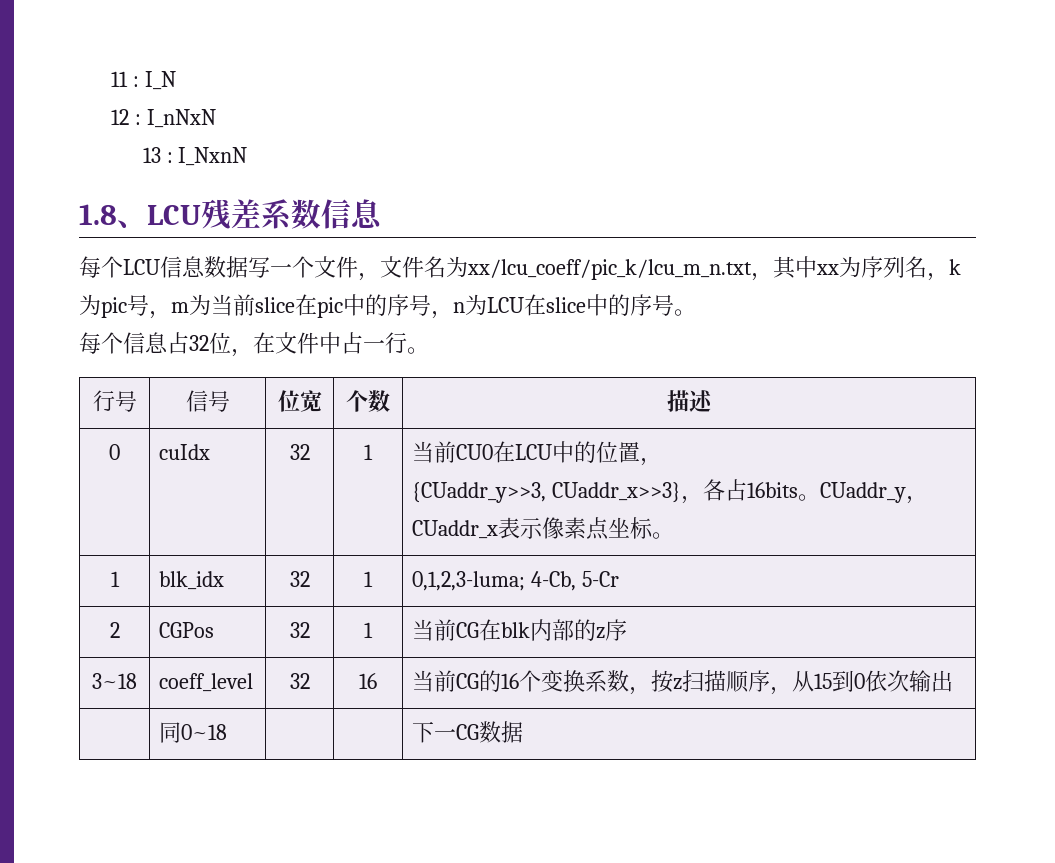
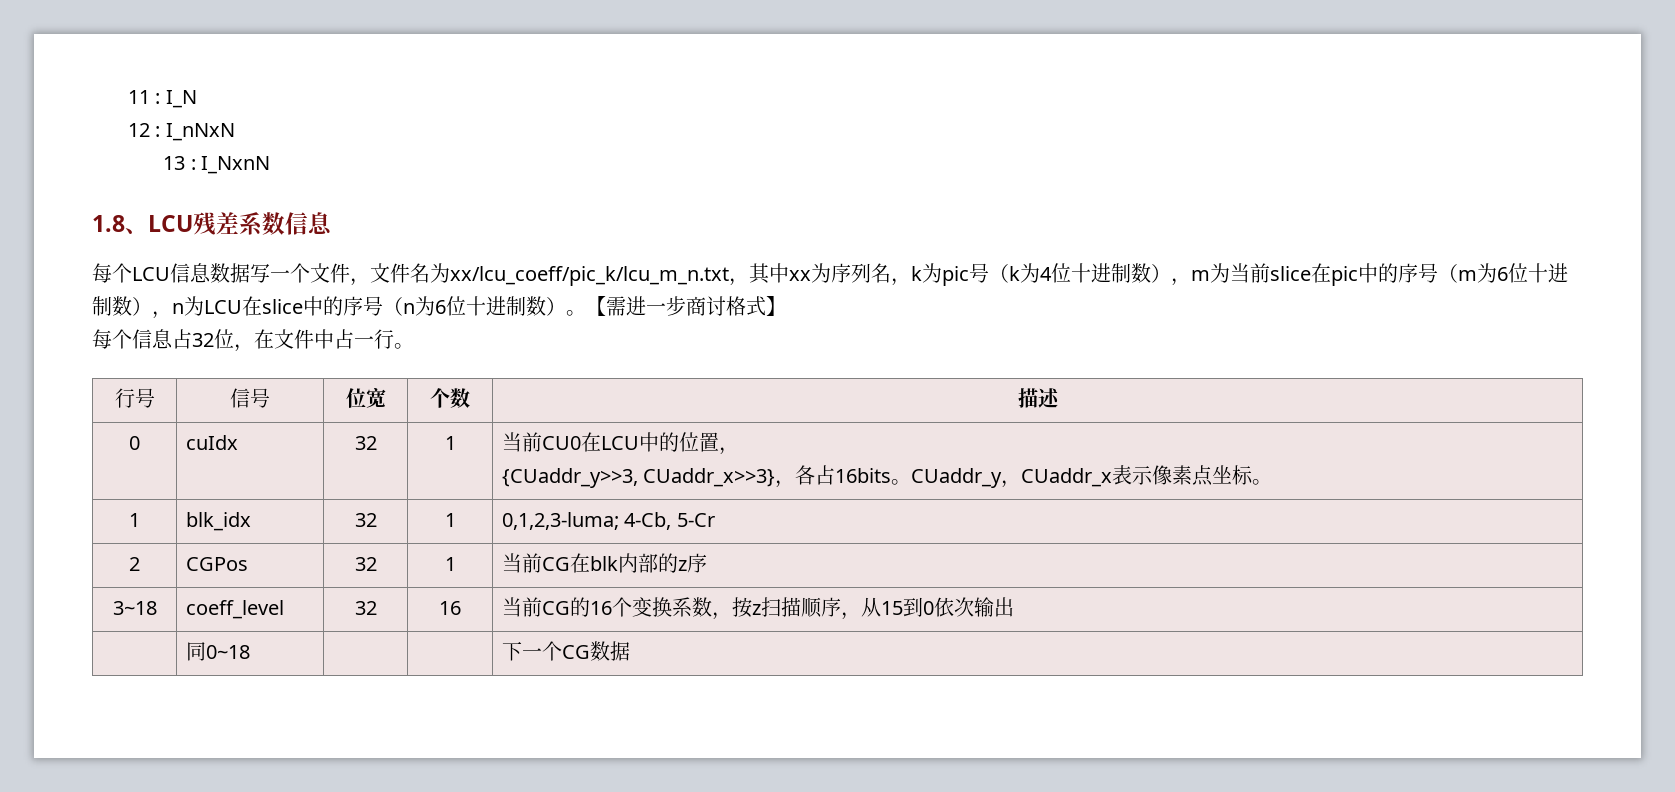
- 每个LCU信息数据写一个文件，文件名为xx/lcu_coeff/pic_k/lcu_m_n.txt，其中xx为序列名，k为pic号，m为当前slice在pic中的序号，n为LCU在slice中的序号。
+ 每个LCU信息数据写一个文件，文件名为xx/lcu_coeff/pic_k/lcu_m_n.txt，其中xx为序列名，k为pic号（k为4位十进制数），m为当前slice在pic中的序号（m为6位十进制数），n为LCU在slice中的序号（n为6位十进制数）。【需进一步商讨格式】
- | 同0~18 | | | 下一CG数据
+ | 同0~18 | | | 下一个CG数据

